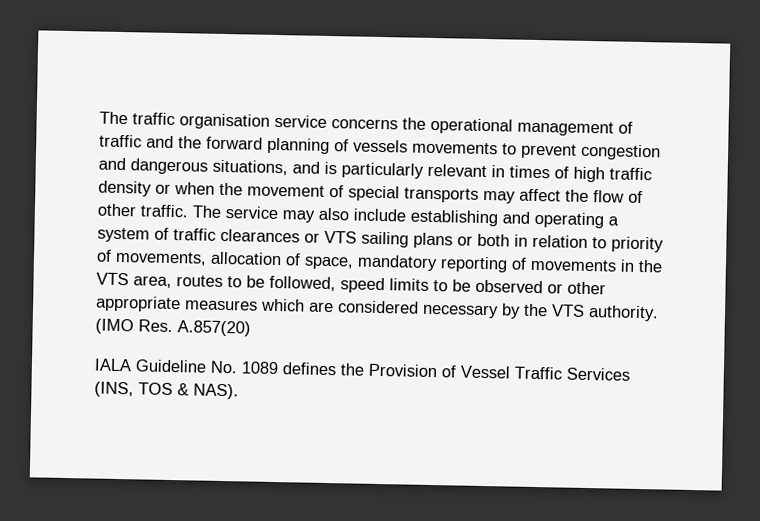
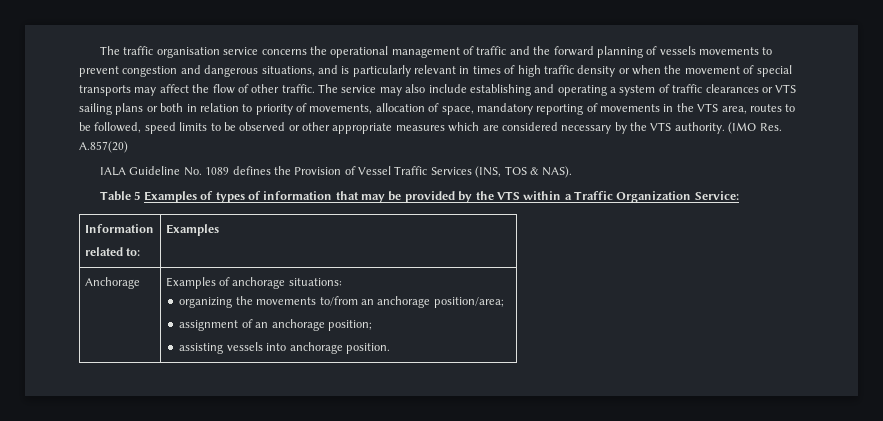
+ Table 5 Examples of types of information that may be provided by the VTS within a Traffic Organization Service:
+ Information
+ related to: | Examples
+ Anchorage | Examples of anchorage situations:
+ organizing the movements to/from an anchorage position/area;
+ assignment of an anchorage position;
+ assisting vessels into anchorage position.

